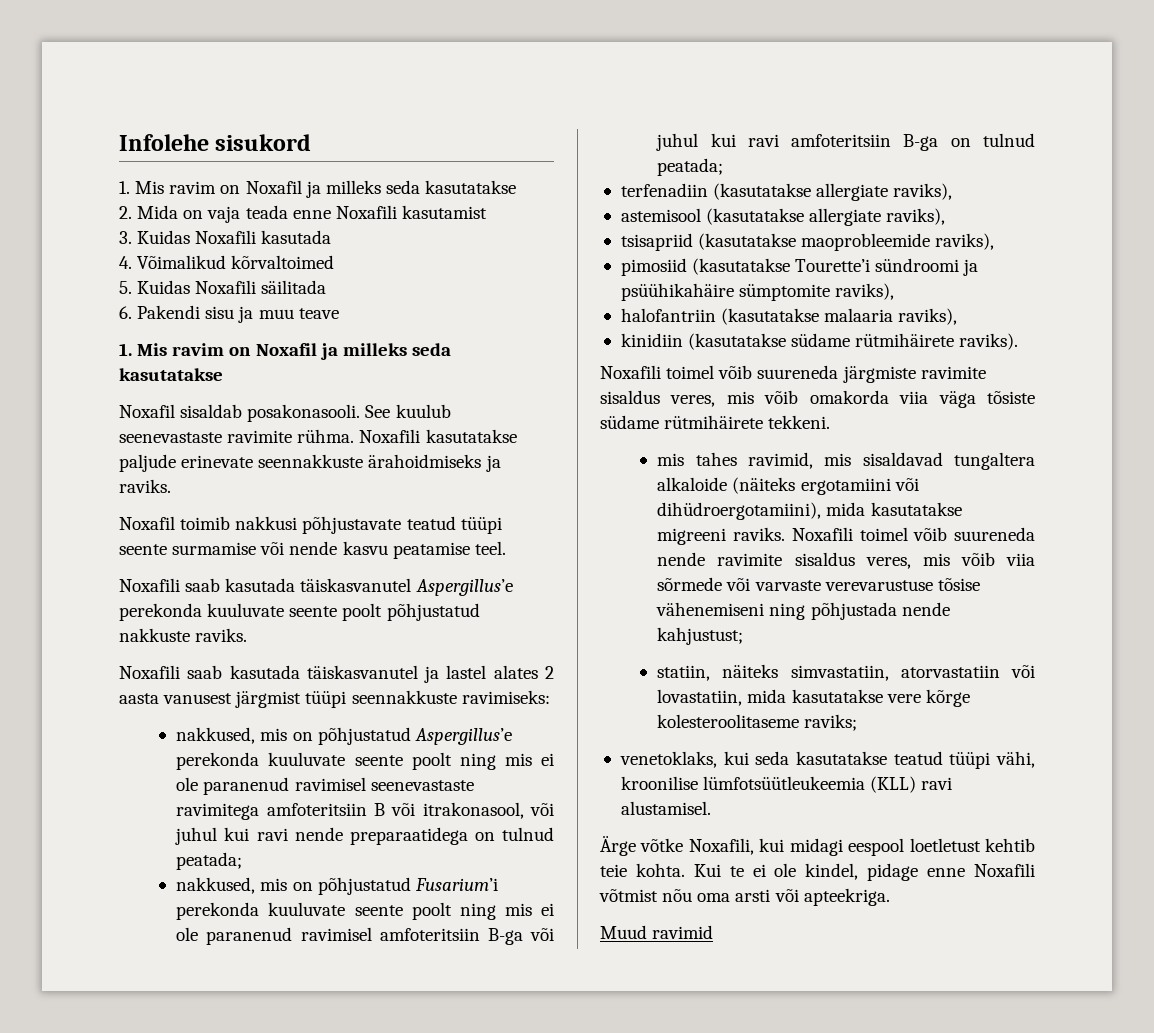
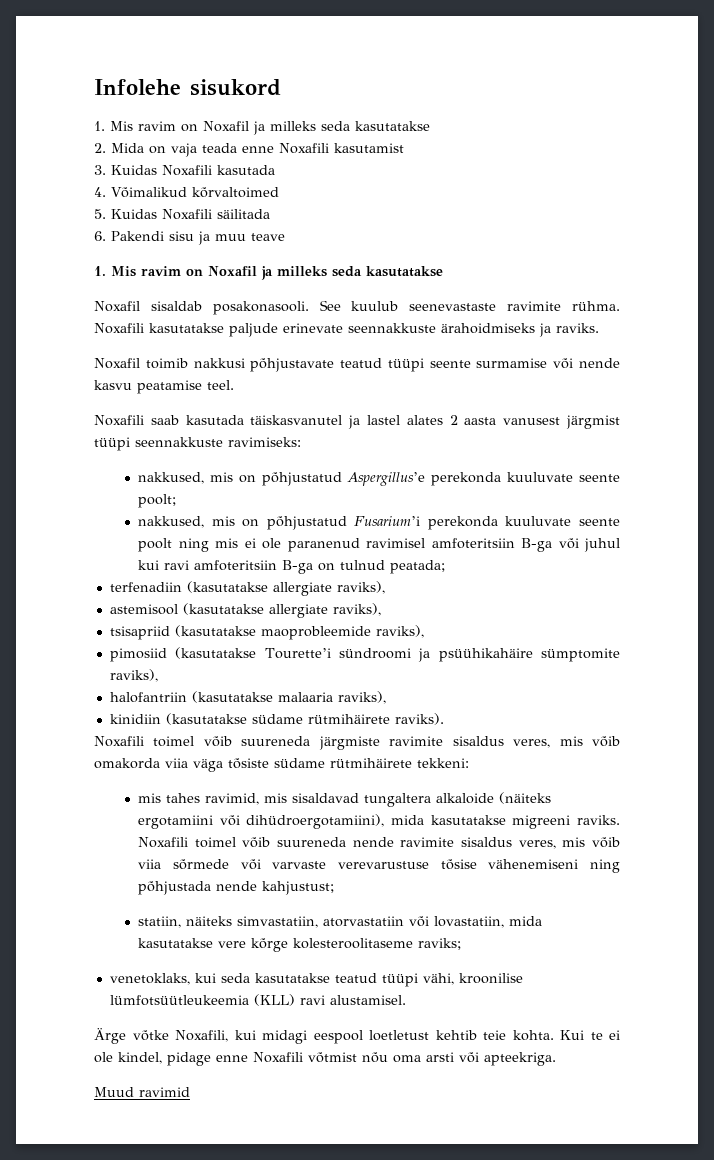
- Noxafili saab kasutada täiskasvanutel Aspergillus’e perekonda kuuluvate seente poolt põhjustatud nakkuste raviks.
- nakkused, mis on põhjustatud Aspergillus’e perekonda kuuluvate seente poolt ning mis ei ole paranenud ravimisel seenevastaste ravimitega amfoteritsiin B või itrakonasool, või juhul kui ravi nende preparaatidega on tulnud peatada;
+ nakkused, mis on põhjustatud Aspergillus’e perekonda kuuluvate seente poolt;
- Noxafili toimel võib suureneda järgmiste ravimite sisaldus veres, mis võib omakorda viia väga tõsiste südame rütmihäirete tekkeni.
+ Noxafili toimel võib suureneda järgmiste ravimite sisaldus veres, mis võib omakorda viia väga tõsiste südame rütmihäirete tekkeni:

